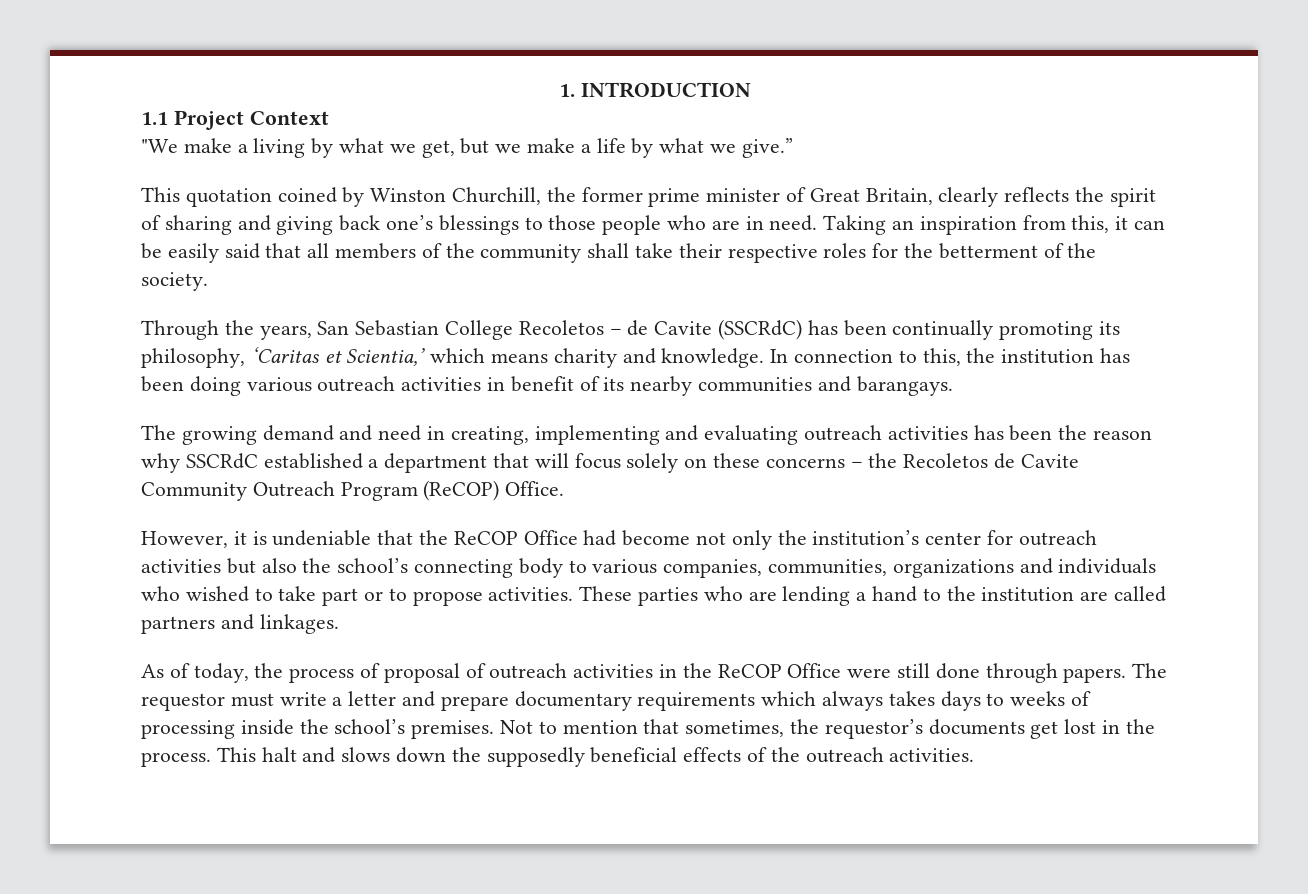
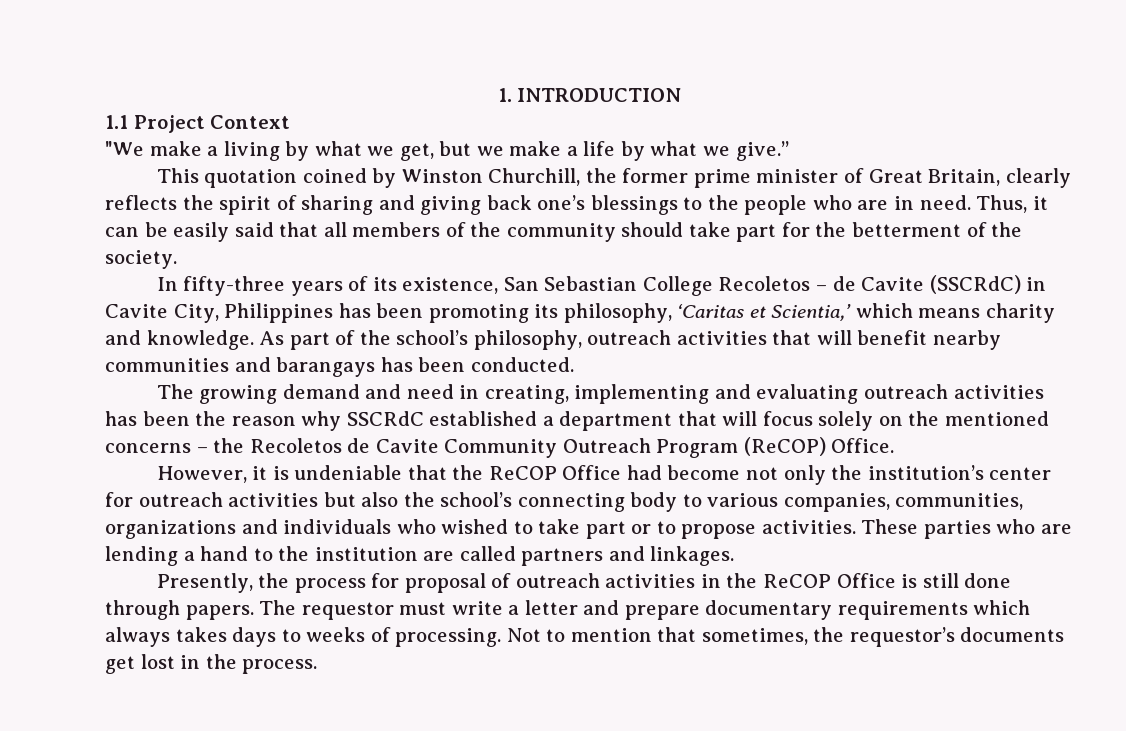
- This quotation coined by Winston Churchill, the former prime minister of Great Britain, clearly reflects the spirit of sharing and giving back one’s blessings to those people who are in need.
+ This quotation coined by Winston Churchill, the former prime minister of Great Britain, clearly reflects the spirit of sharing and giving back one’s blessings to the people who are in need.
- Taking an inspiration from this, it can be easily said that all members of the community shall take their respective roles for the betterment of the society.
+ Thus, it can be easily said that all members of the community should take part for the betterment of the society.
- Through the years, San Sebastian College Recoletos – de Cavite (SSCRdC) has been continually promoting its philosophy, ‘Caritas et Scientia,’ which means charity and knowledge.
+ In fifty-three years of its existence, San Sebastian College Recoletos – de Cavite (SSCRdC) in Cavite City, Philippines has been promoting its philosophy, ‘Caritas et Scientia,’ which means charity and knowledge.
- In connection to this, the institution has been doing various outreach activities in benefit of its nearby communities and barangays.
+ As part of the school’s philosophy, outreach activities that will benefit nearby communities and barangays has been conducted.
- The growing demand and need in creating, implementing and evaluating outreach activities has been the reason why SSCRdC established a department that will focus solely on these concerns – the Recoletos de Cavite Community Outreach Program (ReCOP) Office.
+ The growing demand and need in creating, implementing and evaluating outreach activities has been the reason why SSCRdC established a department that will focus solely on the mentioned concerns – the Recoletos de Cavite Community Outreach Program (ReCOP) Office.
- As of today, the process of proposal of outreach activities in the ReCOP Office were still done through papers.
+ Presently, the process for proposal of outreach activities in the ReCOP Office is still done through papers.
- The requestor must write a letter and prepare documentary requirements which always takes days to weeks of processing inside the school’s premises.
+ The requestor must write a letter and prepare documentary requirements which always takes days to weeks of processing.
- This halt and slows down the supposedly beneficial effects of the outreach activities.

